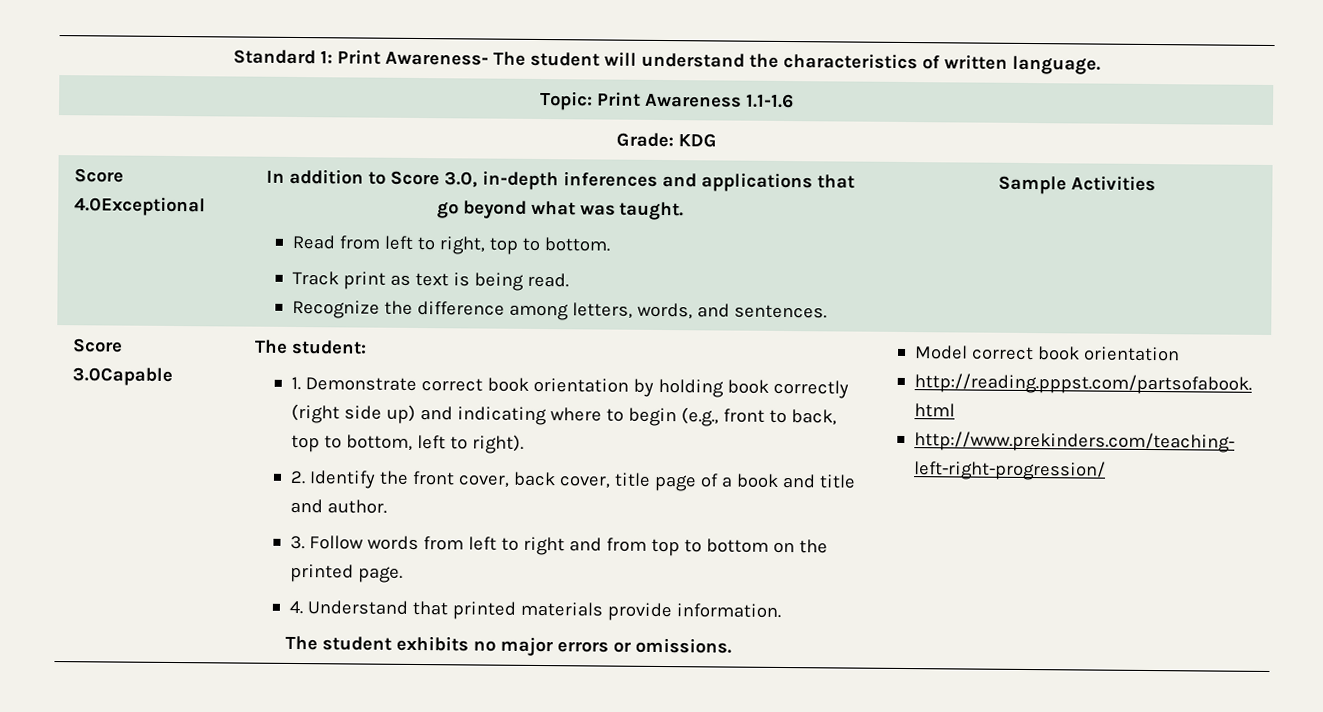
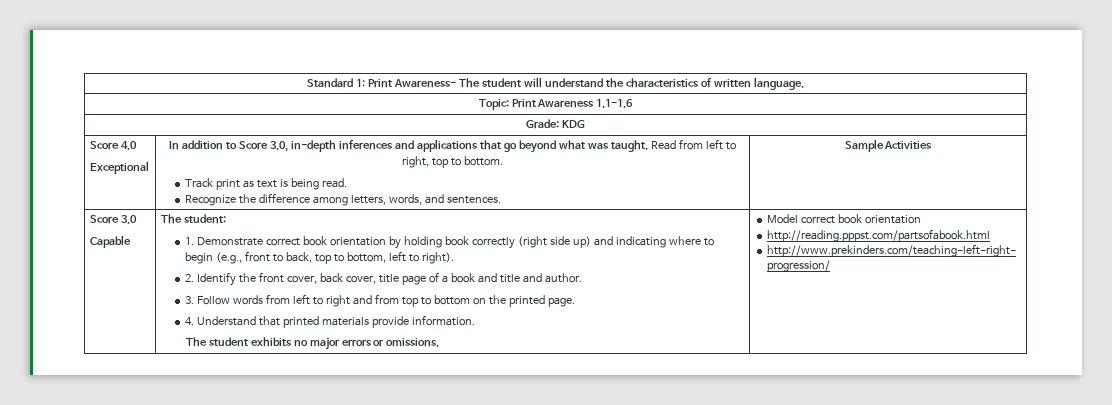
- Score 4.0Exceptional
+ Score 4.0
+ Exceptional
- In addition to Score 3.0, in-depth inferences and applications that go beyond what was taught.
- Read from left to right, top to bottom.
+ In addition to Score 3.0, in-depth inferences and applications that go beyond what was taught. Read from left to right, top to bottom.
- Score 3.0Capable
+ Score 3.0
+ Capable

